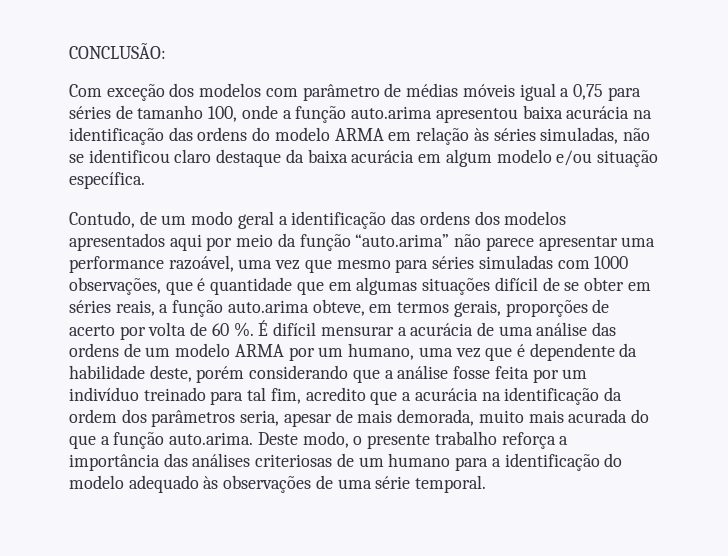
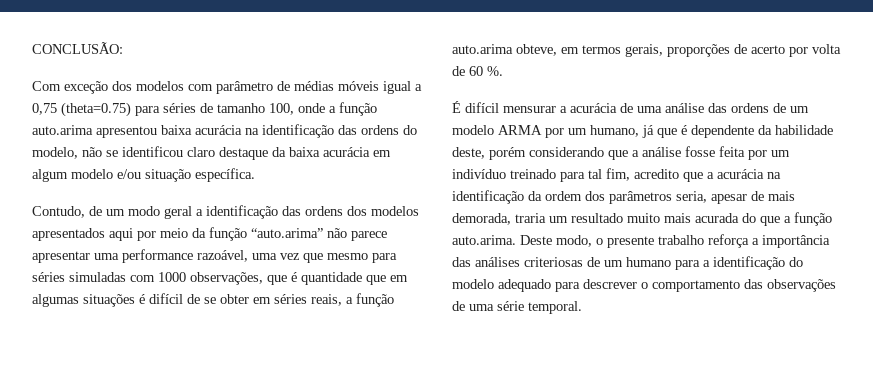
- Com exceção dos modelos com parâmetro de médias móveis igual a 0,75 para séries de tamanho 100, onde a função auto.arima apresentou baixa acurácia na identificação das ordens do modelo ARMA em relação às séries simuladas, não se identificou claro destaque da baixa acurácia em algum modelo e/ou situação específica.
+ Com exceção dos modelos com parâmetro de médias móveis igual a 0,75 (theta=0.75) para séries de tamanho 100, onde a função auto.arima apresentou baixa acurácia na identificação das ordens do modelo, não se identificou claro destaque da baixa acurácia em algum modelo e/ou situação específica.
- Contudo, de um modo geral a identificação das ordens dos modelos apresentados aqui por meio da função “auto.arima” não parece apresentar uma performance razoável, uma vez que mesmo para séries simuladas com 1000 observações, que é quantidade que em algumas situações difícil de se obter em séries reais, a função auto.arima obteve, em termos gerais, proporções de acerto por volta de 60 %. É difícil mensurar a acurácia de uma análise das ordens de um modelo ARMA por um humano, uma vez que é dependente da habilidade deste, porém considerando que a análise fosse feita por um indivíduo treinado para tal fim, acredito que a acurácia na identificação da ordem dos parâmetros seria, apesar de mais demorada, muito mais acurada do que a função auto.arima. Deste modo, o presente trabalho reforça a importância das análises criteriosas de um humano para a identificação do modelo adequado às observações de uma série temporal.
+ Contudo, de um modo geral a identificação das ordens dos modelos apresentados aqui por meio da função “auto.arima” não parece apresentar uma performance razoável, uma vez que mesmo para séries simuladas com 1000 observações, que é quantidade que em algumas situações é difícil de se obter em séries reais, a função auto.arima obteve, em termos gerais, proporções de acerto por volta de 60 %.
+ É difícil mensurar a acurácia de uma análise das ordens de um modelo ARMA por um humano, já que é dependente da habilidade deste, porém considerando que a análise fosse feita por um indivíduo treinado para tal fim, acredito que a acurácia na identificação da ordem dos parâmetros seria, apesar de mais demorada, traria um resultado muito mais acurada do que a função auto.arima. Deste modo, o presente trabalho reforça a importância das análises criteriosas de um humano para a identificação do modelo adequado para descrever o comportamento das observações de uma série temporal.

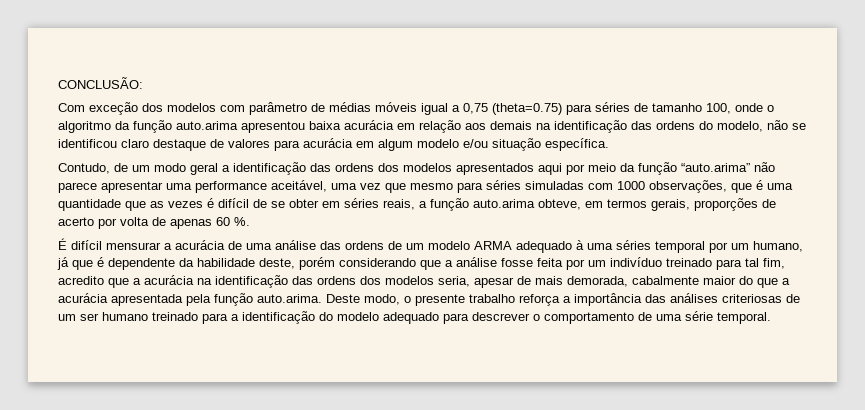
- Com exceção dos modelos com parâmetro de médias móveis igual a 0,75 (theta=0.75) para séries de tamanho 100, onde a função auto.arima apresentou baixa acurácia na identificação das ordens do modelo, não se identificou claro destaque da baixa acurácia em algum modelo e/ou situação específica.
+ Com exceção dos modelos com parâmetro de médias móveis igual a 0,75 (theta=0.75) para séries de tamanho 100, onde o algoritmo da função auto.arima apresentou baixa acurácia em relação aos demais na identificação das ordens do modelo, não se identificou claro destaque de valores para acurácia em algum modelo e/ou situação específica.
- Contudo, de um modo geral a identificação das ordens dos modelos apresentados aqui por meio da função “auto.arima” não parece apresentar uma performance razoável, uma vez que mesmo para séries simuladas com 1000 observações, que é quantidade que em algumas situações é difícil de se obter em séries reais, a função auto.arima obteve, em termos gerais, proporções de acerto por volta de 60 %.
+ Contudo, de um modo geral a identificação das ordens dos modelos apresentados aqui por meio da função “auto.arima” não parece apresentar uma performance aceitável, uma vez que mesmo para séries simuladas com 1000 observações, que é uma quantidade que as vezes é difícil de se obter em séries reais, a função auto.arima obteve, em termos gerais, proporções de acerto por volta de apenas 60 %.
- É difícil mensurar a acurácia de uma análise das ordens de um modelo ARMA por um humano, já que é dependente da habilidade deste, porém considerando que a análise fosse feita por um indivíduo treinado para tal fim, acredito que a acurácia na identificação da ordem dos parâmetros seria, apesar de mais demorada, traria um resultado muito mais acurada do que a função auto.arima. Deste modo, o presente trabalho reforça a importância das análises criteriosas de um humano para a identificação do modelo adequado para descrever o comportamento das observações de uma série temporal.
+ É difícil mensurar a acurácia de uma análise das ordens de um modelo ARMA adequado à uma séries temporal por um humano, já que é dependente da habilidade deste, porém considerando que a análise fosse feita por um indivíduo treinado para tal fim, acredito que a acurácia na identificação das ordens dos modelos seria, apesar de mais demorada, cabalmente maior do que a acurácia apresentada pela função auto.arima. Deste modo, o presente trabalho reforça a importância das análises criteriosas de um ser humano treinado para a identificação do modelo adequado para descrever o comportamento de uma série temporal.

